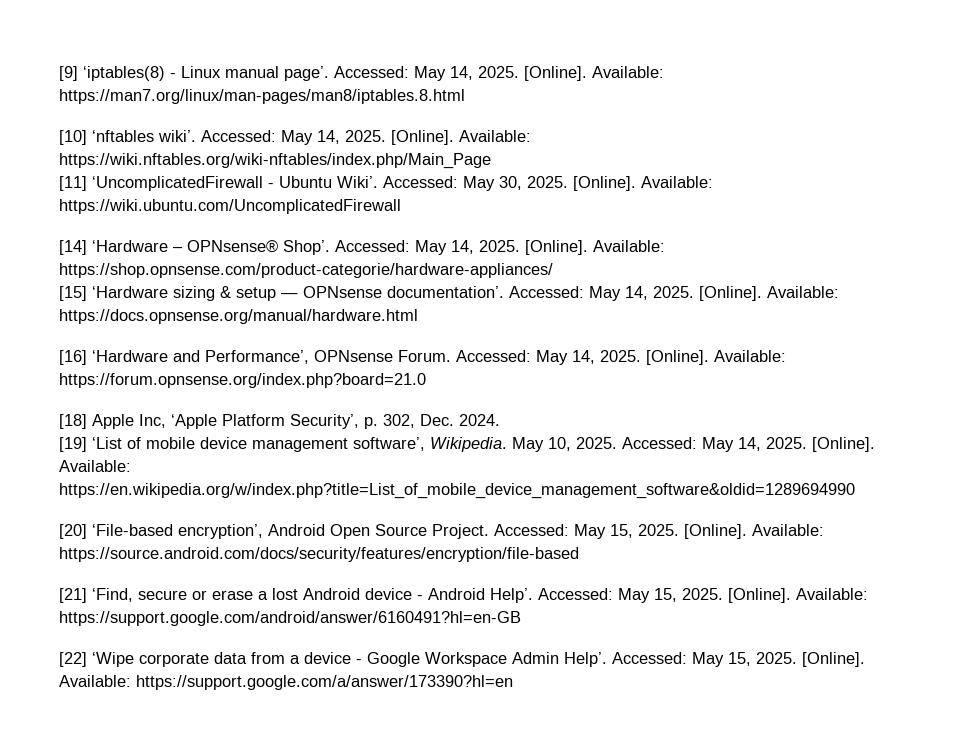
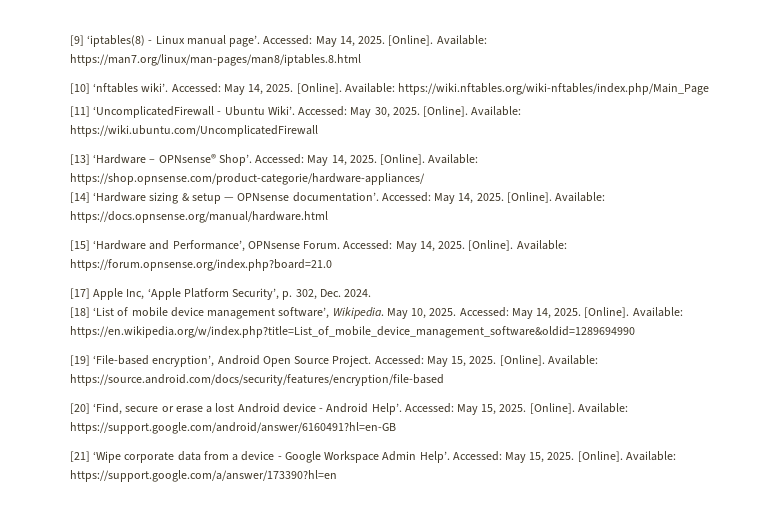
- [14] ‘Hardware – OPNsense® Shop’.
+ [13] ‘Hardware – OPNsense® Shop’.
- [15] ‘Hardware sizing & setup — OPNsense documentation’.
+ [14] ‘Hardware sizing & setup — OPNsense documentation’.
- [16] ‘Hardware and Performance’, OPNsense Forum.
+ [15] ‘Hardware and Performance’, OPNsense Forum.
- [18] Apple Inc, ‘Apple Platform Security’, p. 302, Dec. 2024.
+ [17] Apple Inc, ‘Apple Platform Security’, p. 302, Dec. 2024.
- [19] ‘List of mobile device management software’, Wikipedia.
+ [18] ‘List of mobile device management software’, Wikipedia.
- [20] ‘File-based encryption’, Android Open Source Project.
+ [19] ‘File-based encryption’, Android Open Source Project.
- [21] ‘Find, secure or erase a lost Android device - Android Help’.
+ [20] ‘Find, secure or erase a lost Android device - Android Help’.
- [22] ‘Wipe corporate data from a device - Google Workspace Admin Help’.
+ [21] ‘Wipe corporate data from a device - Google Workspace Admin Help’.

